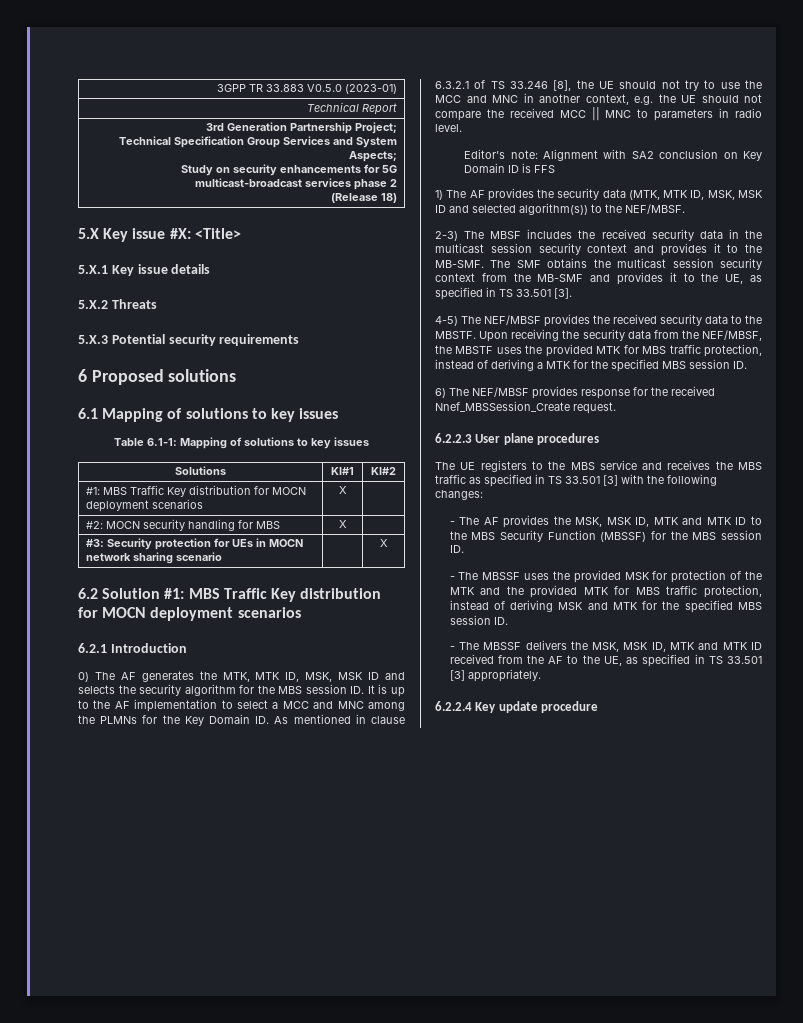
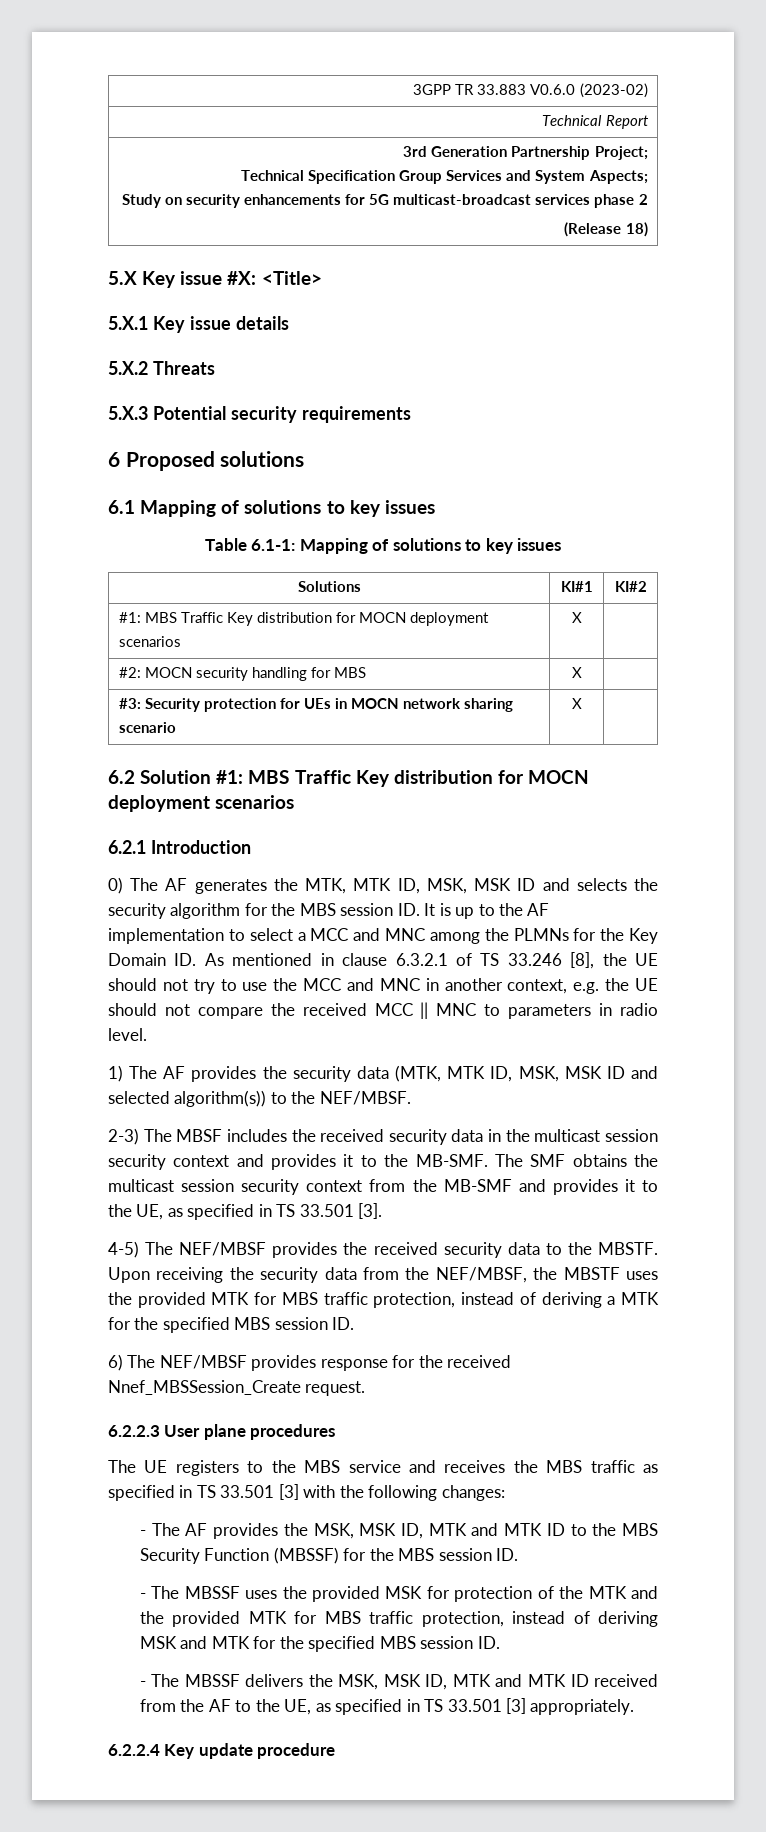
- 3GPP TR 33.883 V0.5.0 (2023-01)
+ 3GPP TR 33.883 V0.6.0 (2023-02)
- #3: Security protection for UEs in MOCN network sharing scenario | | X
+ #3: Security protection for UEs in MOCN network sharing scenario | X |
- Editor’s note: Alignment with SA2 conclusion on Key Domain ID is FFS

